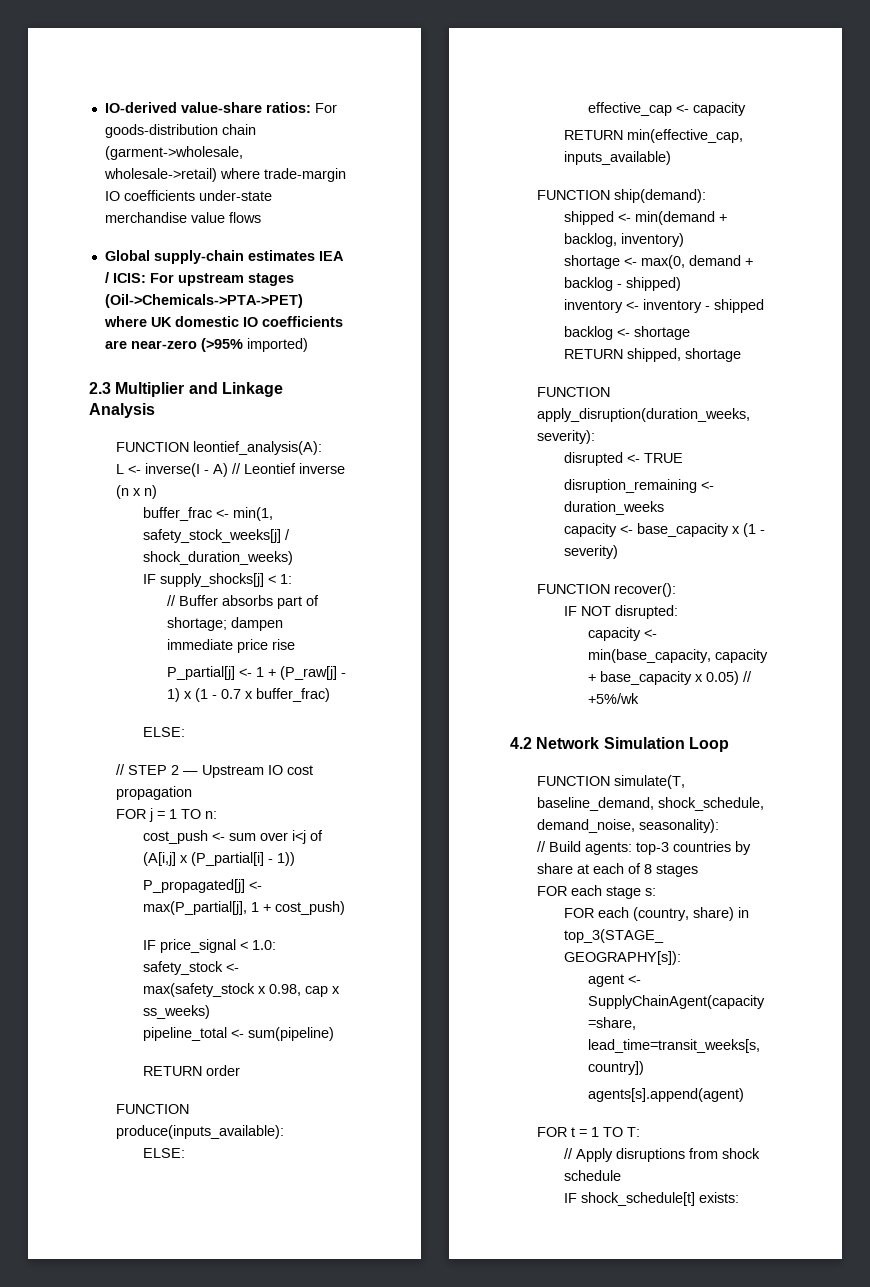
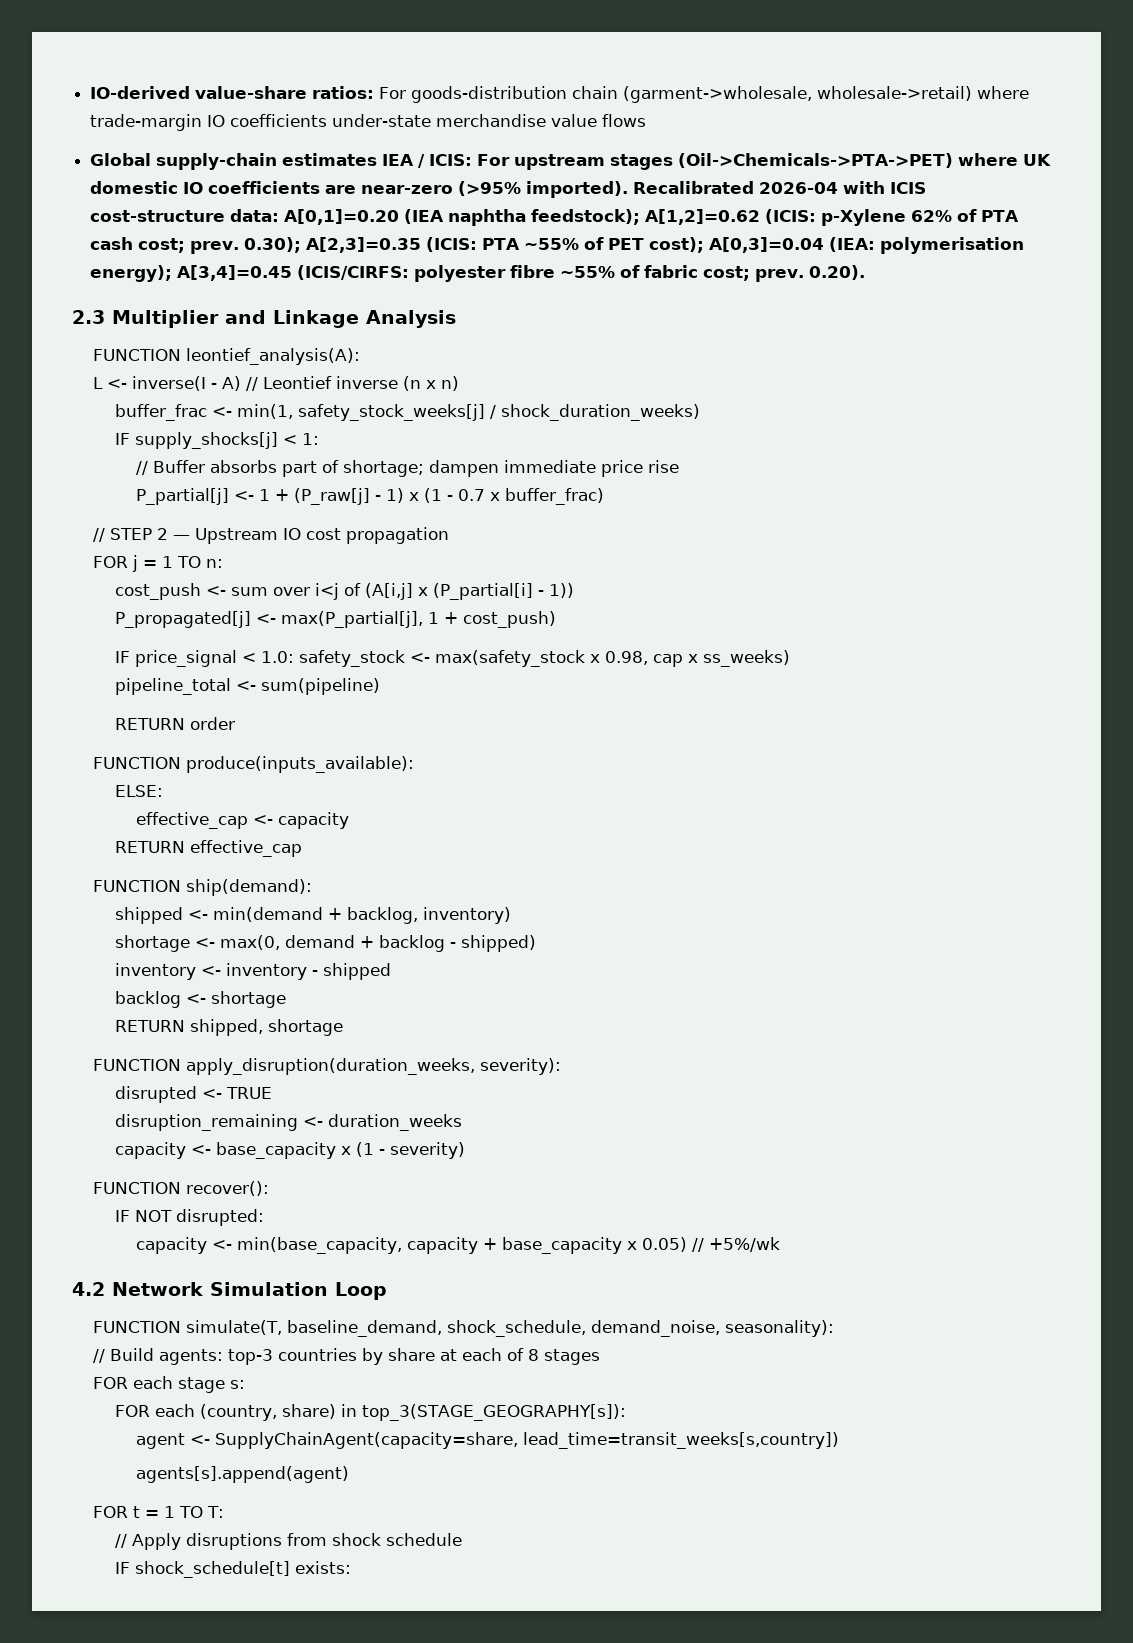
- Global supply-chain estimates IEA / ICIS: For upstream stages (Oil->Chemicals->PTA->PET) where UK domestic IO coefficients are near-zero (>95% imported)
+ Global supply-chain estimates IEA / ICIS: For upstream stages (Oil->Chemicals->PTA->PET) where UK domestic IO coefficients are near-zero (>95% imported). Recalibrated 2026-04 with ICIS cost-structure data: A[0,1]=0.20 (IEA naphtha feedstock); A[1,2]=0.62 (ICIS: p-Xylene 62% of PTA cash cost; prev. 0.30); A[2,3]=0.35 (ICIS: PTA ~55% of PET cost); A[0,3]=0.04 (IEA: polymerisation energy); A[3,4]=0.45 (ICIS/CIRFS: polyester fibre ~55% of fabric cost; prev. 0.20).
  P_partial[j] <- 1 + (P_raw[j] - 1) x (1 - 0.7 x buffer_frac)
- ELSE:
- RETURN min(effective_cap, inputs_available)
+ RETURN effective_cap

